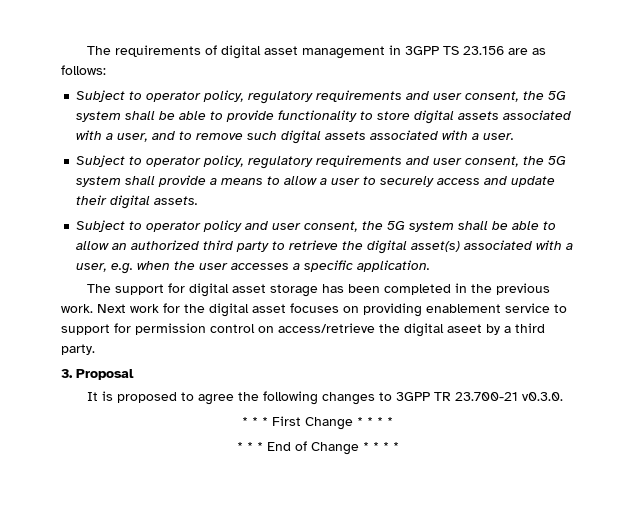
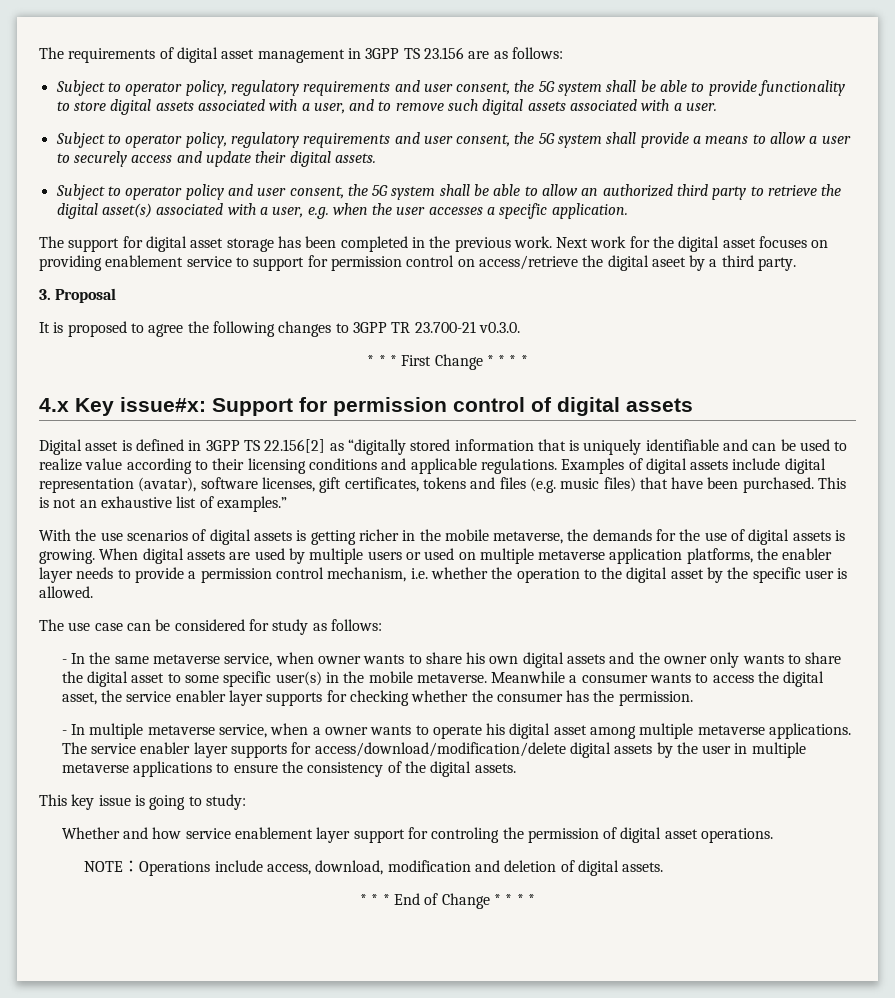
+ 4.x Key issue#x: Support for permission control of digital assets
+ Digital asset is defined in 3GPP TS 22.156[2] as “digitally stored information that is uniquely identifiable and can be used to realize value according to their licensing conditions and applicable regulations. Examples of digital assets include digital representation (avatar), software licenses, gift certificates, tokens and files (e.g. music files) that have been purchased. This is not an exhaustive list of examples.”
+ With the use scenarios of digital assets is getting richer in the mobile metaverse, the demands for the use of digital assets is growing. When digital assets are used by multiple users or used on multiple metaverse application platforms, the enabler layer needs to provide a permission control mechanism, i.e. whether the operation to the digital asset by the specific user is allowed.
+ The use case can be considered for study as follows:
+ - In the same metaverse service, when owner wants to share his own digital assets and the owner only wants to share the digital asset to some specific user(s) in the mobile metaverse. Meanwhile a consumer wants to access the digital asset, the service enabler layer supports for checking whether the consumer has the permission.
+ - In multiple metaverse service, when a owner wants to operate his digital asset among multiple metaverse applications. The service enabler layer supports for access/download/modification/delete digital assets by the user in multiple metaverse applications to ensure the consistency of the digital assets.
+ This key issue is going to study:
+ Whether and how service enablement layer support for controling the permission of digital asset operations.
+ NOTE：Operations include access, download, modification and deletion of digital assets.

